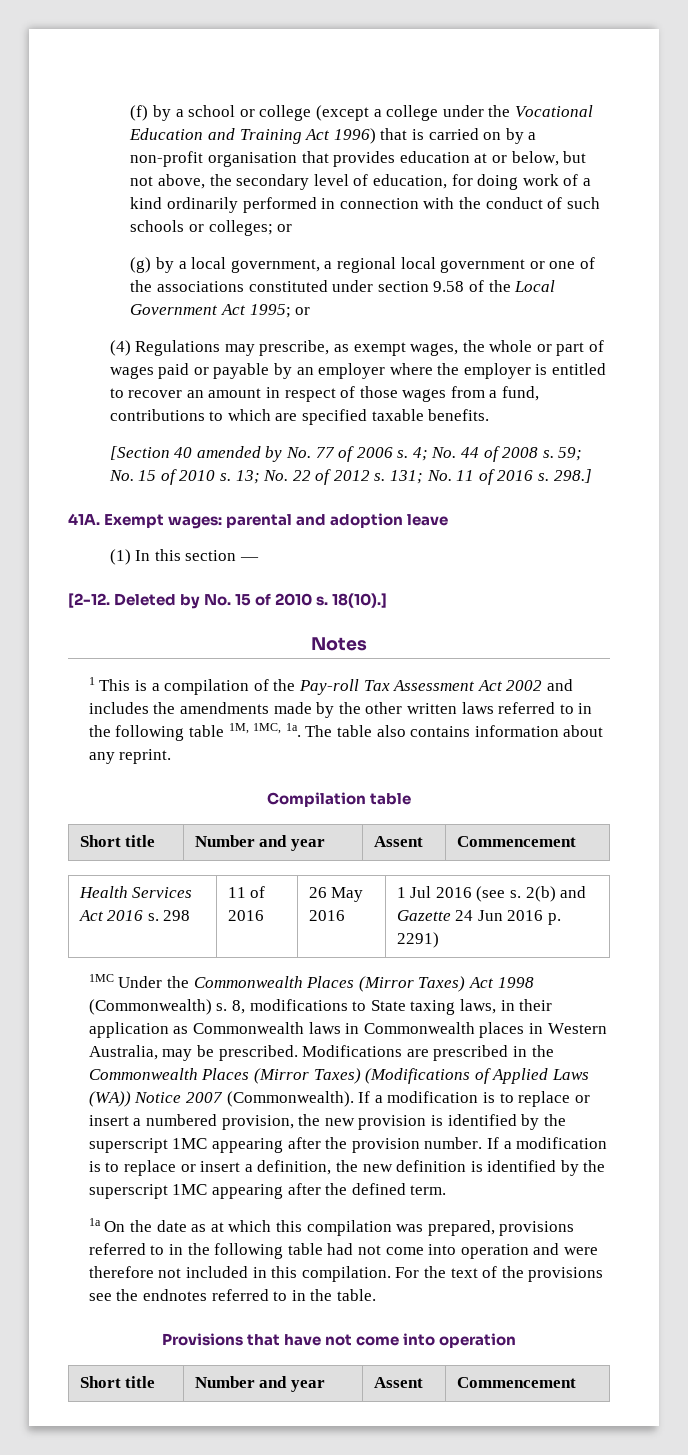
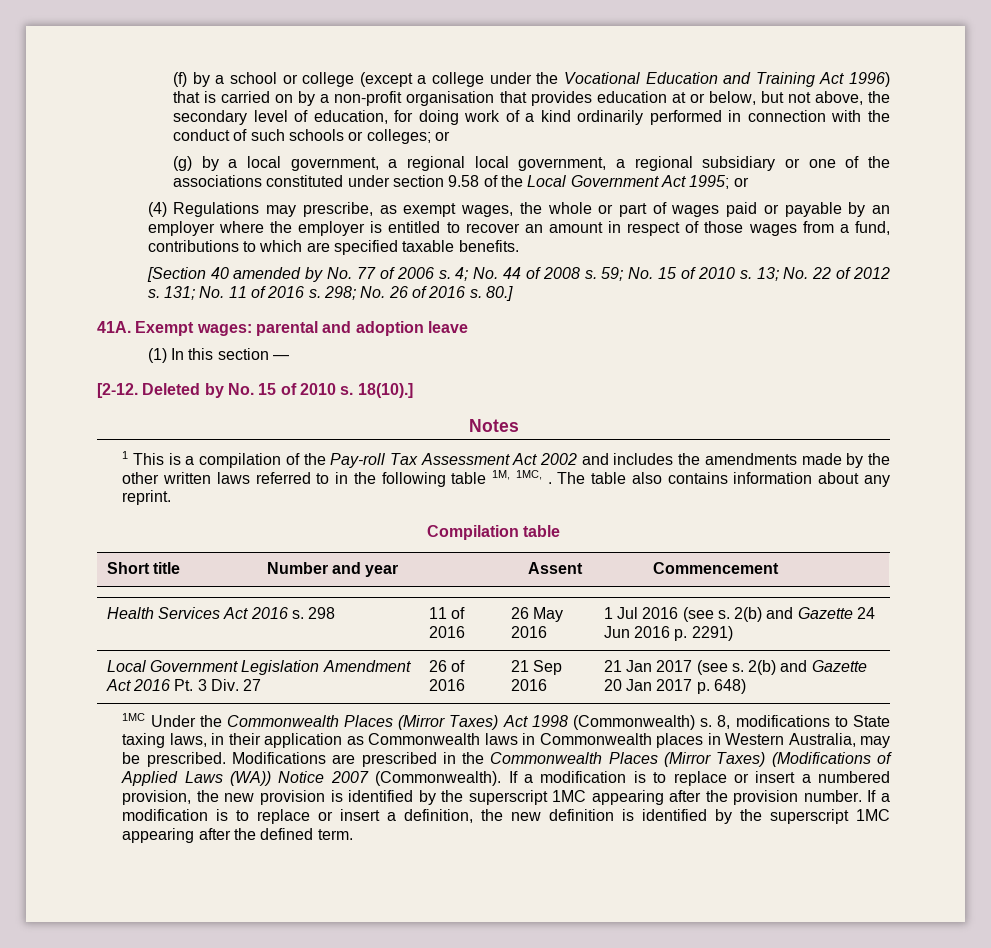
- (g) by a local government, a regional local government or one of the associations constituted under section 9.58 of the Local Government Act 1995; or
+ (g) by a local government, a regional local government, a regional subsidiary or one of the associations constituted under section 9.58 of the Local Government Act 1995; or
- 298.]
+ 298; No. 26 of 2016 s. 80.]
- 1 This is a compilation of the Pay-roll Tax Assessment Act 2002 and includes the amendments made by the other written laws referred to in the following table 1M, 1MC, 1a.
+ 1 This is a compilation of the Pay-roll Tax Assessment Act 2002 and includes the amendments made by the other written laws referred to in the following table 1M, 1MC, .
+ Local Government Legislation Amendment Act 2016 Pt. 3 Div. 27 | 26 of 2016 | 21 Sep 2016 | 21 Jan 2017 (see s. 2(b) and Gazette 20 Jan 2017 p. 648)
- 1a On the date as at which this compilation was prepared, provisions referred to in the following table had not come into operation and were therefore not included in this compilation. For the text of the provisions see the endnotes referred to in the table.
- Provisions that have not come into operation
- Short title | Number and year | Assent | Commencement

